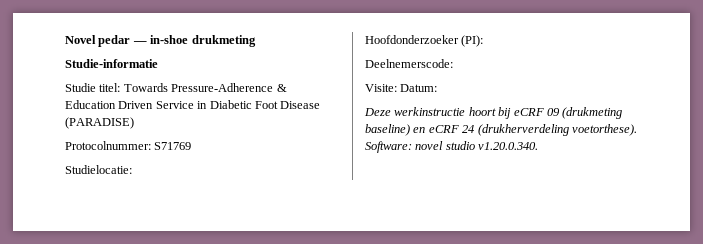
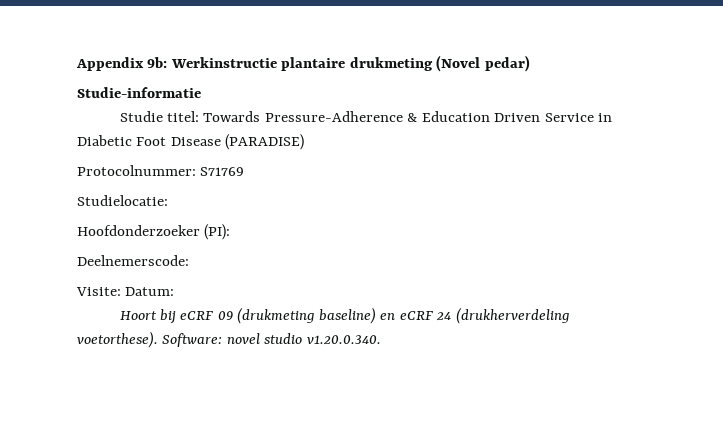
- Novel pedar — in-shoe drukmeting
+ Appendix 9b: Werkinstructie plantaire drukmeting (Novel pedar)
- Deze werkinstructie hoort bij eCRF 09 (drukmeting baseline) en eCRF 24 (drukherverdeling voetorthese).
+ Hoort bij eCRF 09 (drukmeting baseline) en eCRF 24 (drukherverdeling voetorthese).

